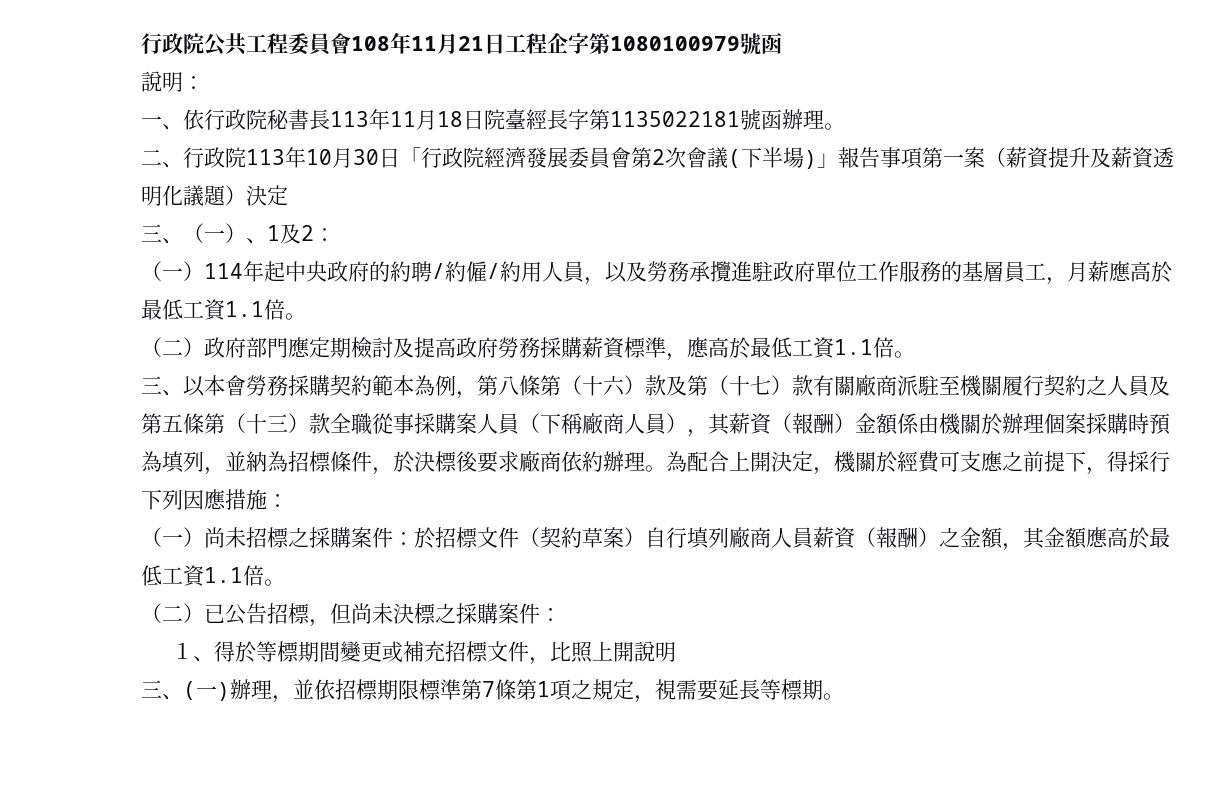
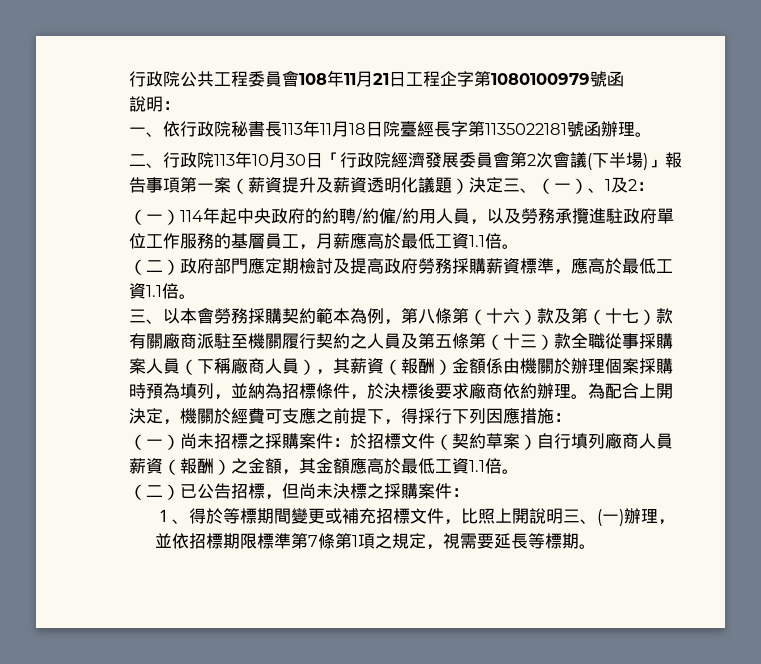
- 二、行政院113年10月30日「行政院經濟發展委員會第2次會議(下半場)」報告事項第一案（薪資提升及薪資透明化議題）決定
- 三、（一）、1及2：
+ 二、行政院113年10月30日「行政院經濟發展委員會第2次會議(下半場)」報告事項第一案（薪資提升及薪資透明化議題）決定三、（一）、1及2：
- １、得於等標期間變更或補充招標文件，比照上開說明
- 三、(一)辦理，並依招標期限標準第7條第1項之規定，視需要延長等標期。
+ １、得於等標期間變更或補充招標文件，比照上開說明三、(一)辦理，並依招標期限標準第7條第1項之規定，視需要延長等標期。

